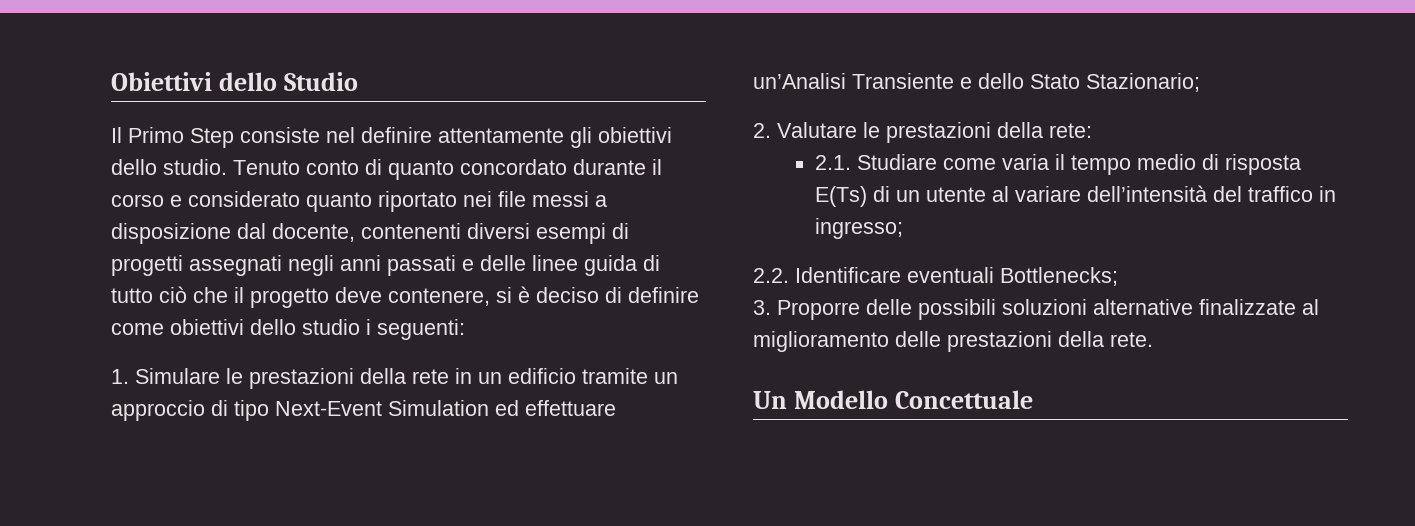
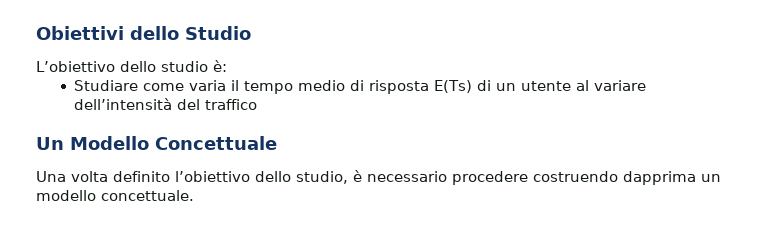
- Il Primo Step consiste nel definire attentamente gli obiettivi dello studio. Tenuto conto di quanto concordato durante il corso e considerato quanto riportato nei file messi a disposizione dal docente, contenenti diversi esempi di progetti assegnati negli anni passati e delle linee guida di tutto ciò che il progetto deve contenere, si è deciso di definire come obiettivi dello studio i seguenti:
- 1. Simulare le prestazioni della rete in un edificio tramite un approccio di tipo Next-Event Simulation ed effettuare un’Analisi Transiente e dello Stato Stazionario;
- 2. Valutare le prestazioni della rete:
- 2.1. Studiare come varia il tempo medio di risposta E(Ts) di un utente al variare dell’intensità del traffico in ingresso;
- 2.2. Identificare eventuali Bottlenecks;
- 3. Proporre delle possibili soluzioni alternative finalizzate al miglioramento delle prestazioni della rete.
+ L’obiettivo dello studio è:
+ Studiare come varia il tempo medio di risposta E(Ts) di un utente al variare dell’intensità del traffico
  Un Modello Concettuale
+ Una volta definito l’obiettivo dello studio, è necessario procedere costruendo dapprima un modello concettuale.

